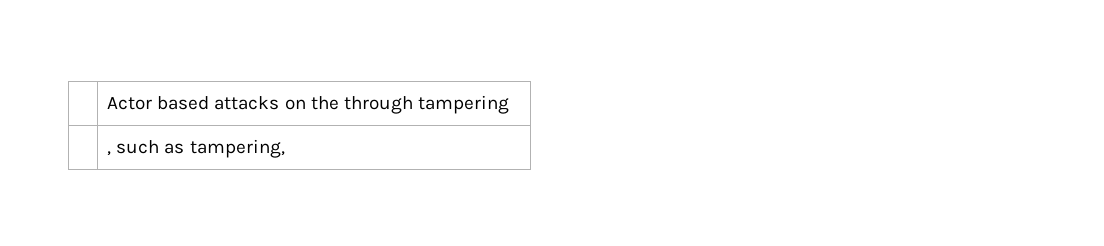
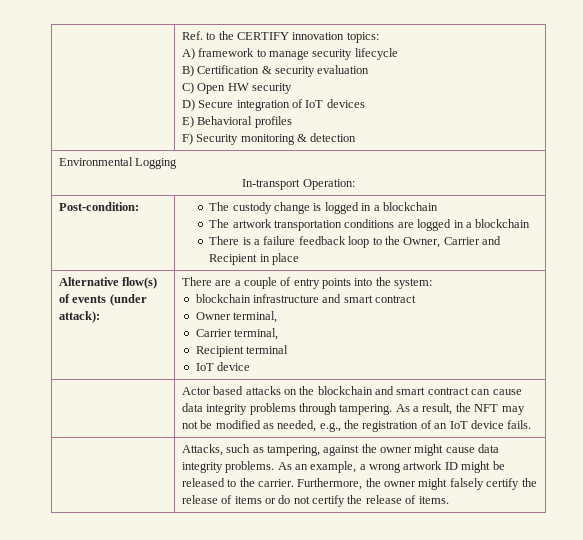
+ | Ref. to the CERTIFY innovation topics:
+ A) framework to manage security lifecycle
+ B) Certification & security evaluation
+ C) Open HW security
+ D) Secure integration of IoT devices
+ E) Behavioral profiles
+ F) Security monitoring & detection
+ Environmental Logging
+ In-transport Operation:
+ Post-condition: | The custody change is logged in a blockchain
+ The artwork transportation conditions are logged in a blockchain
+ There is a failure feedback loop to the Owner, Carrier and Recipient in place
+ Alternative flow(s) of events (under attack): | There are a couple of entry points into the system:
+ blockchain infrastructure and smart contract
+ Owner terminal,
+ Carrier terminal,
+ Recipient terminal
+ IoT device
- | Actor based attacks on the through tampering
- | , such as tampering,
+ | Actor based attacks on the blockchain and smart contract can cause data integrity problems through tampering. As a result, the NFT may not be modified as needed, e.g., the registration of an IoT device fails.
+ | Attacks, such as tampering, against the owner might cause data integrity problems. As an example, a wrong artwork ID might be released to the carrier. Furthermore, the owner might falsely certify the release of items or do not certify the release of items.

